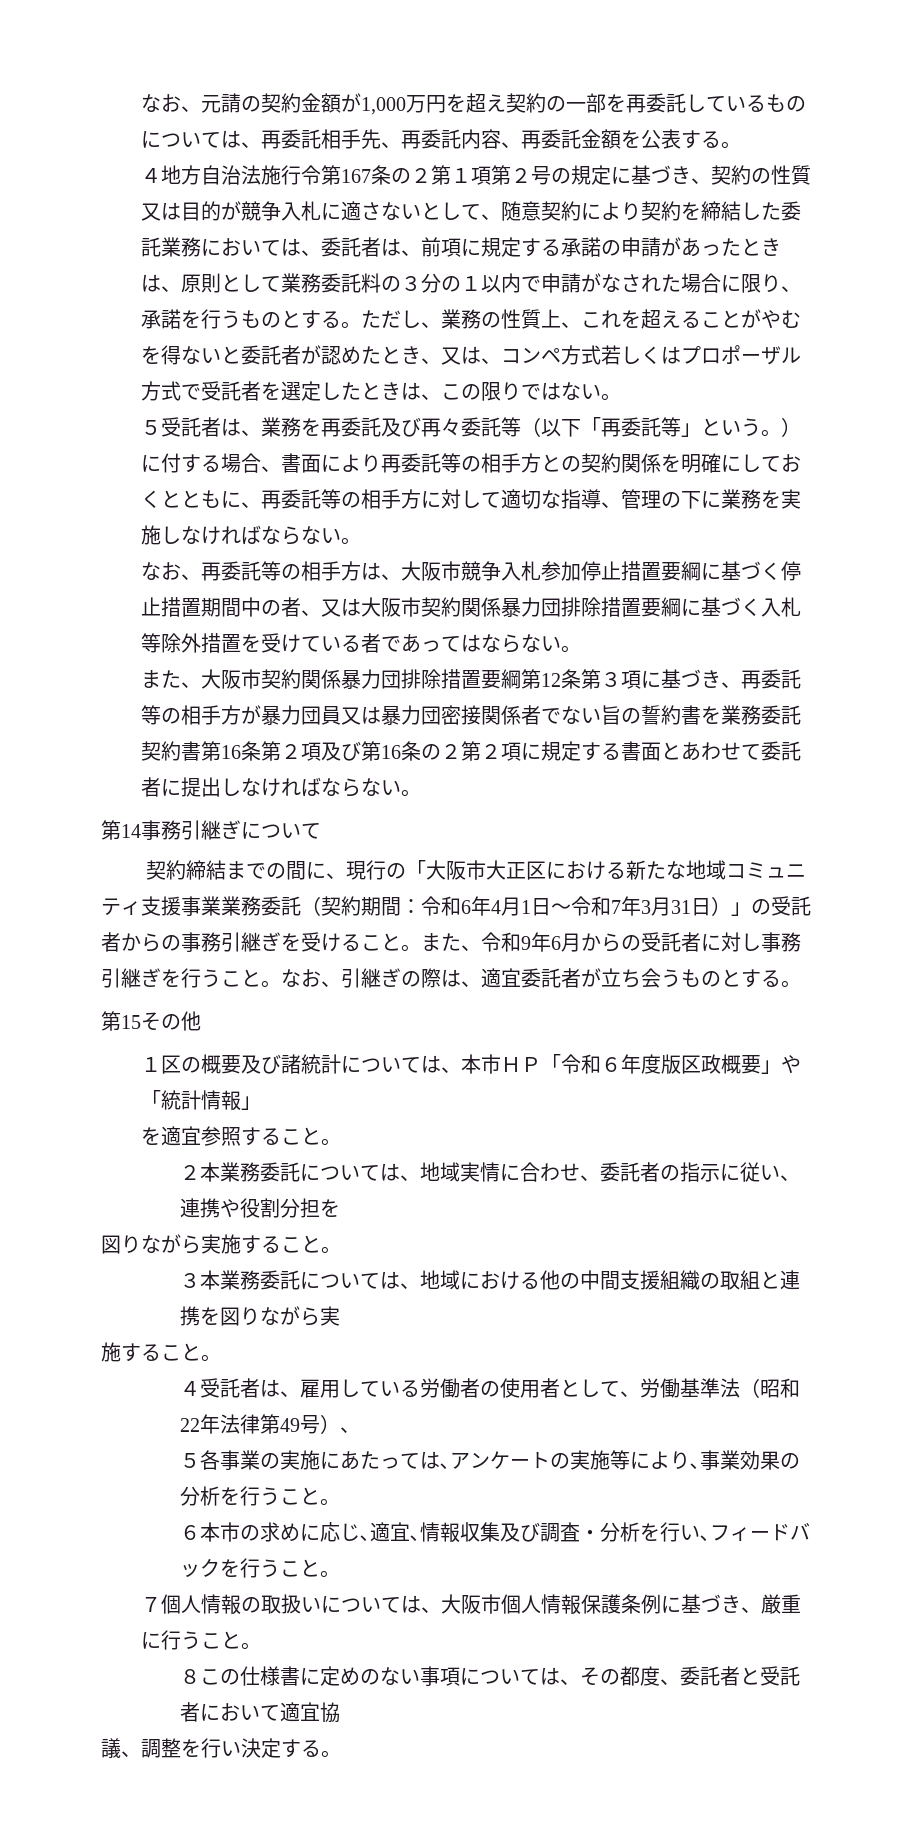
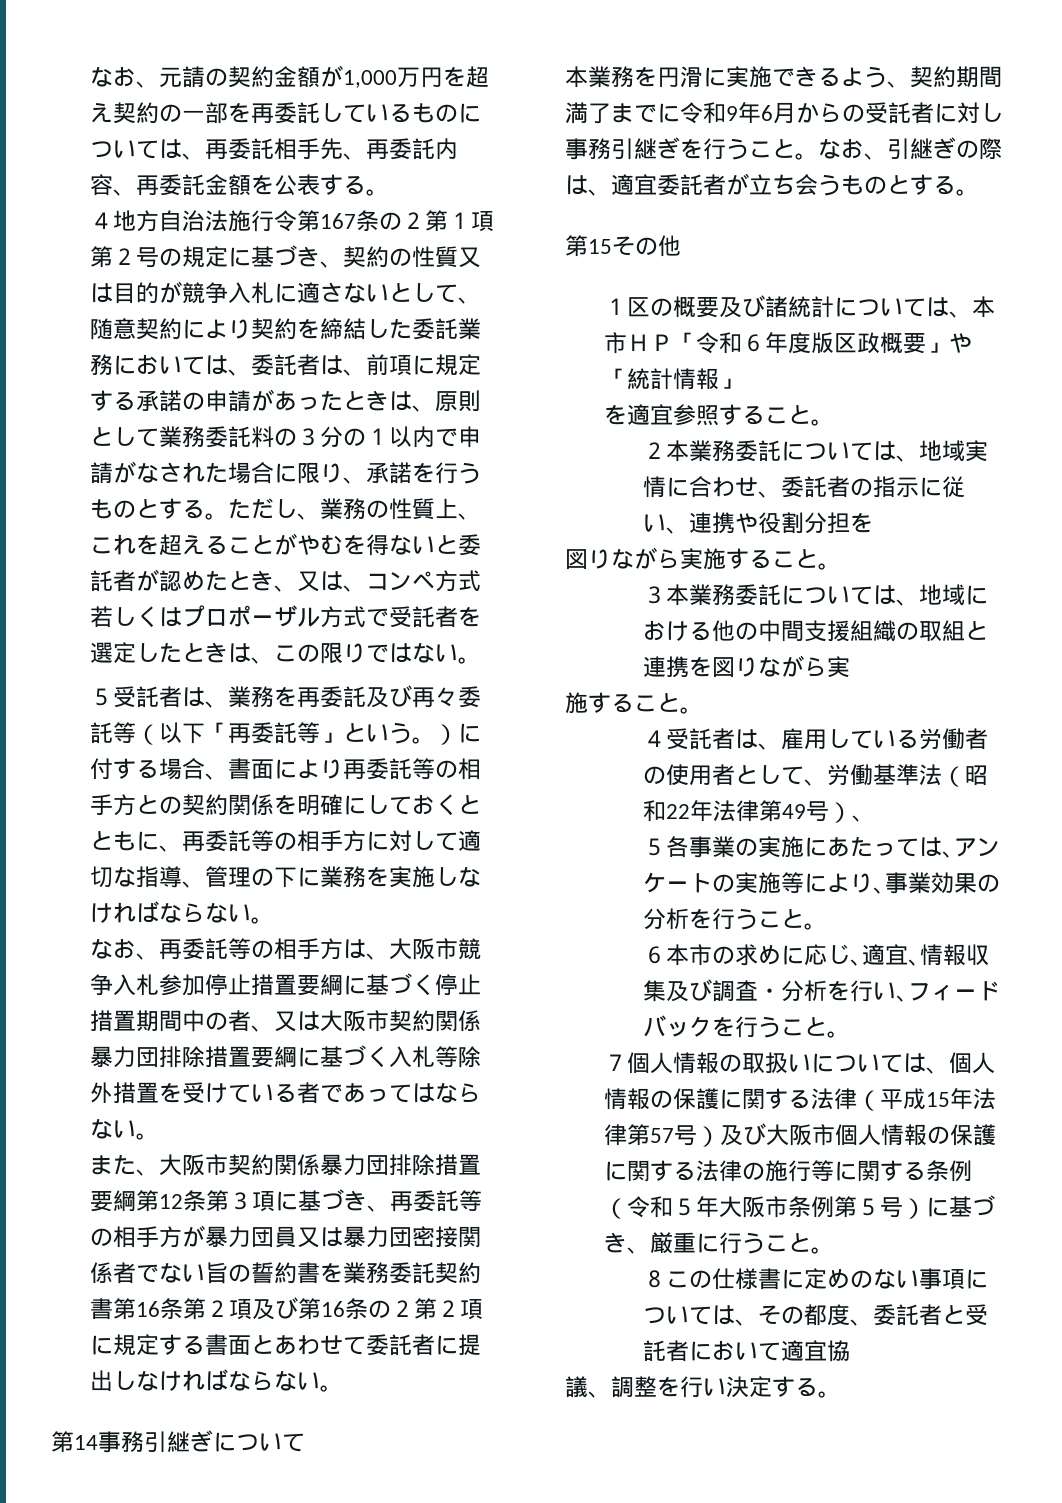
- 契約締結までの間に、現行の「大阪市大正区における新たな地域コミュニティ支援事業業務委託（契約期間：令和6年4月1日～令和7年3月31日）」の受託者からの事務引継ぎを受けること。また、令和9年6月からの受託者に対し事務引継ぎを行うこと。
+ 本業務を円滑に実施できるよう、契約期間満了までに令和9年6月からの受託者に対し事務引継ぎを行うこと。
- ７個人情報の取扱いについては、大阪市個人情報保護条例に基づき、厳重に行うこと。
+ ７個人情報の取扱いについては、個人情報の保護に関する法律（平成15年法律第57号）及び大阪市個人情報の保護に関する法律の施行等に関する条例（令和５年大阪市条例第５号）に基づき、厳重に行うこと。

